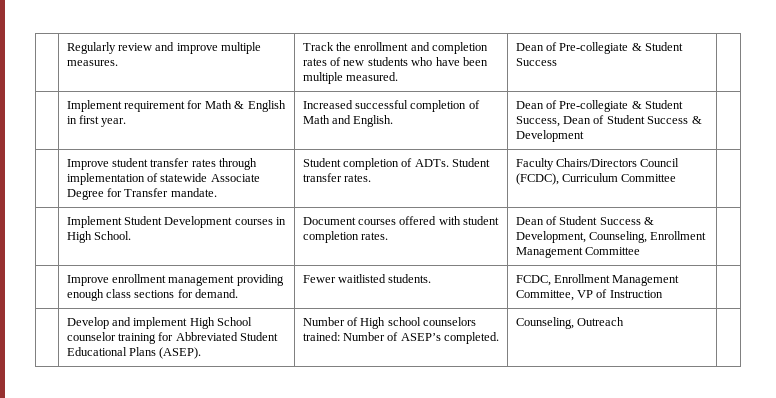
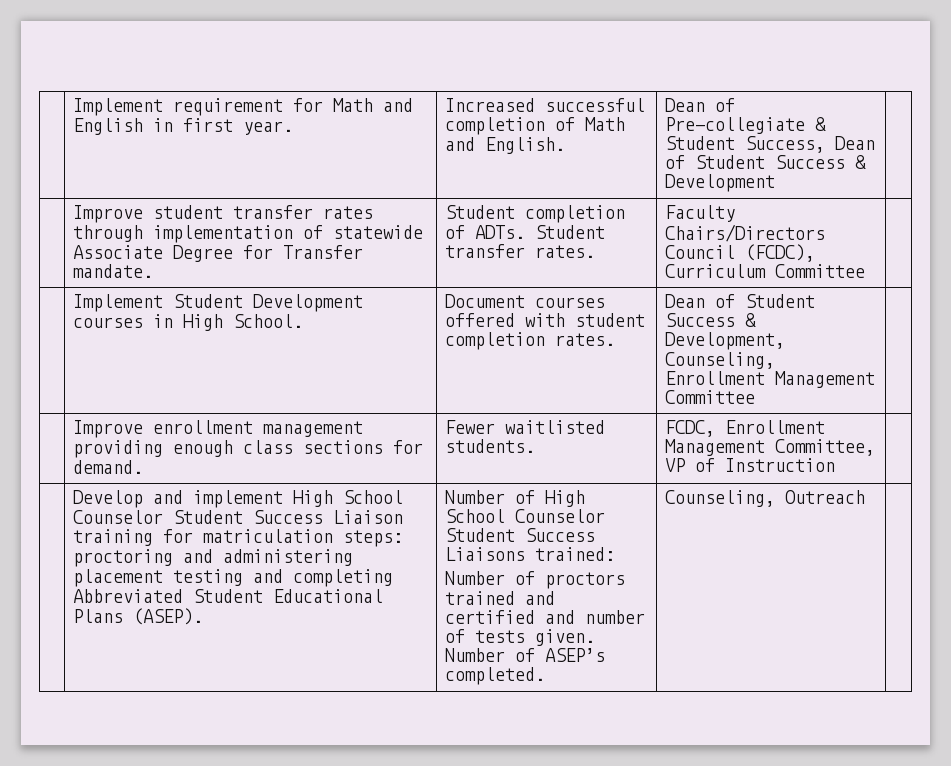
- | Regularly review and improve multiple measures. | Track the enrollment and completion rates of new students who have been multiple measured. | Dean of Pre-collegiate & Student Success |
- | Implement requirement for Math & English in first year. | Increased successful completion of Math and English. | Dean of Pre-collegiate & Student Success, Dean of Student Success & Development |
+ | Implement requirement for Math and English in first year. | Increased successful completion of Math and English. | Dean of Pre-collegiate & Student Success, Dean of Student Success & Development |
- Develop and implement High School counselor training for Abbreviated Student Educational Plans (ASEP).
+ Develop and implement High School Counselor Student Success Liaison training for matriculation steps: proctoring and administering placement testing and completing Abbreviated Student Educational Plans (ASEP).
- Number of High school counselors trained: Number of ASEP’s completed.
+ Number of High School Counselor Student Success Liaisons trained:
+ Number of proctors trained and certified and number of tests given. Number of ASEP’s completed.

